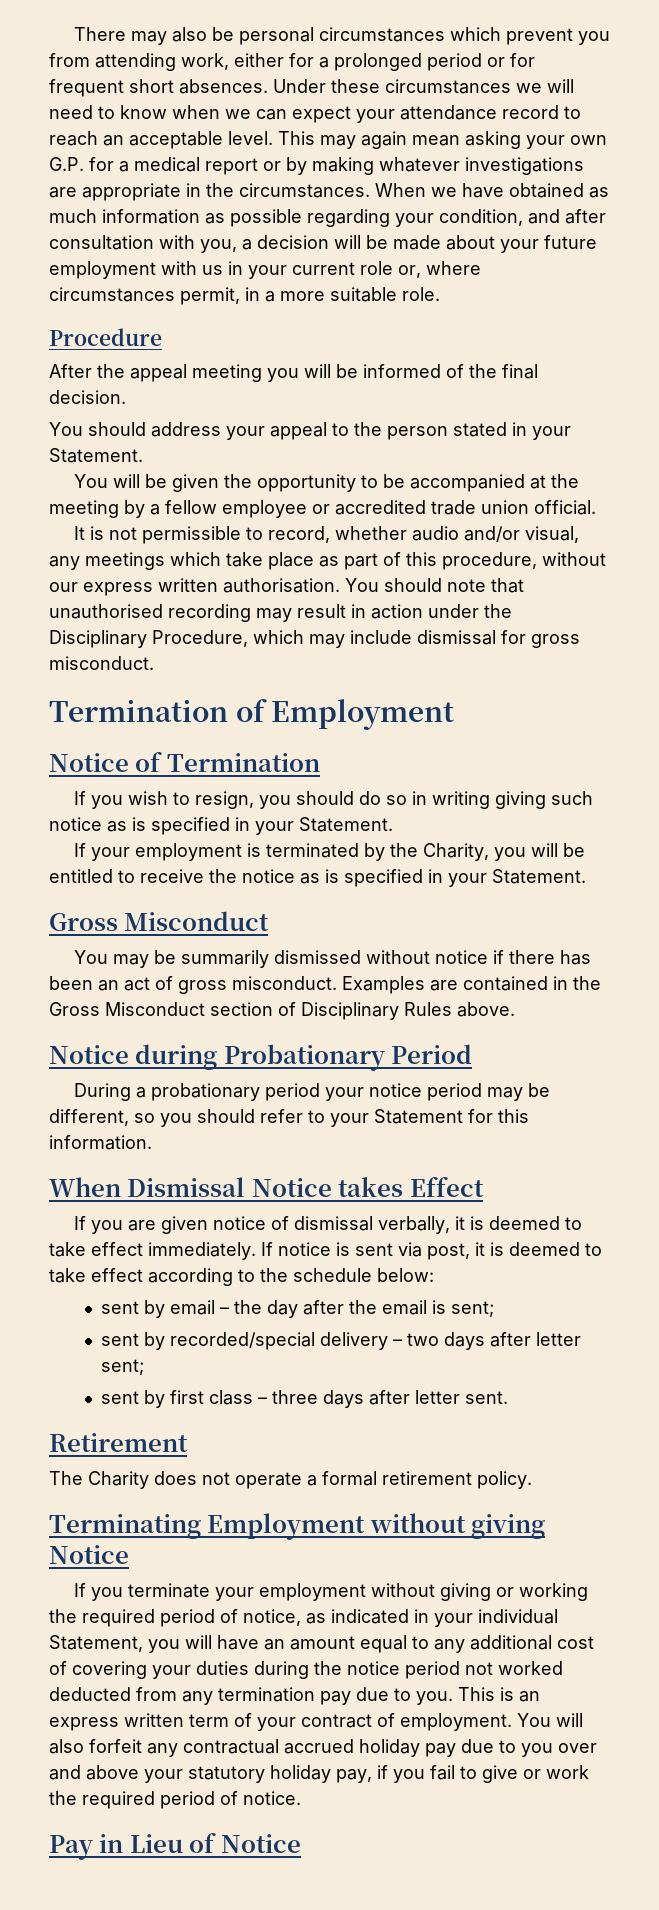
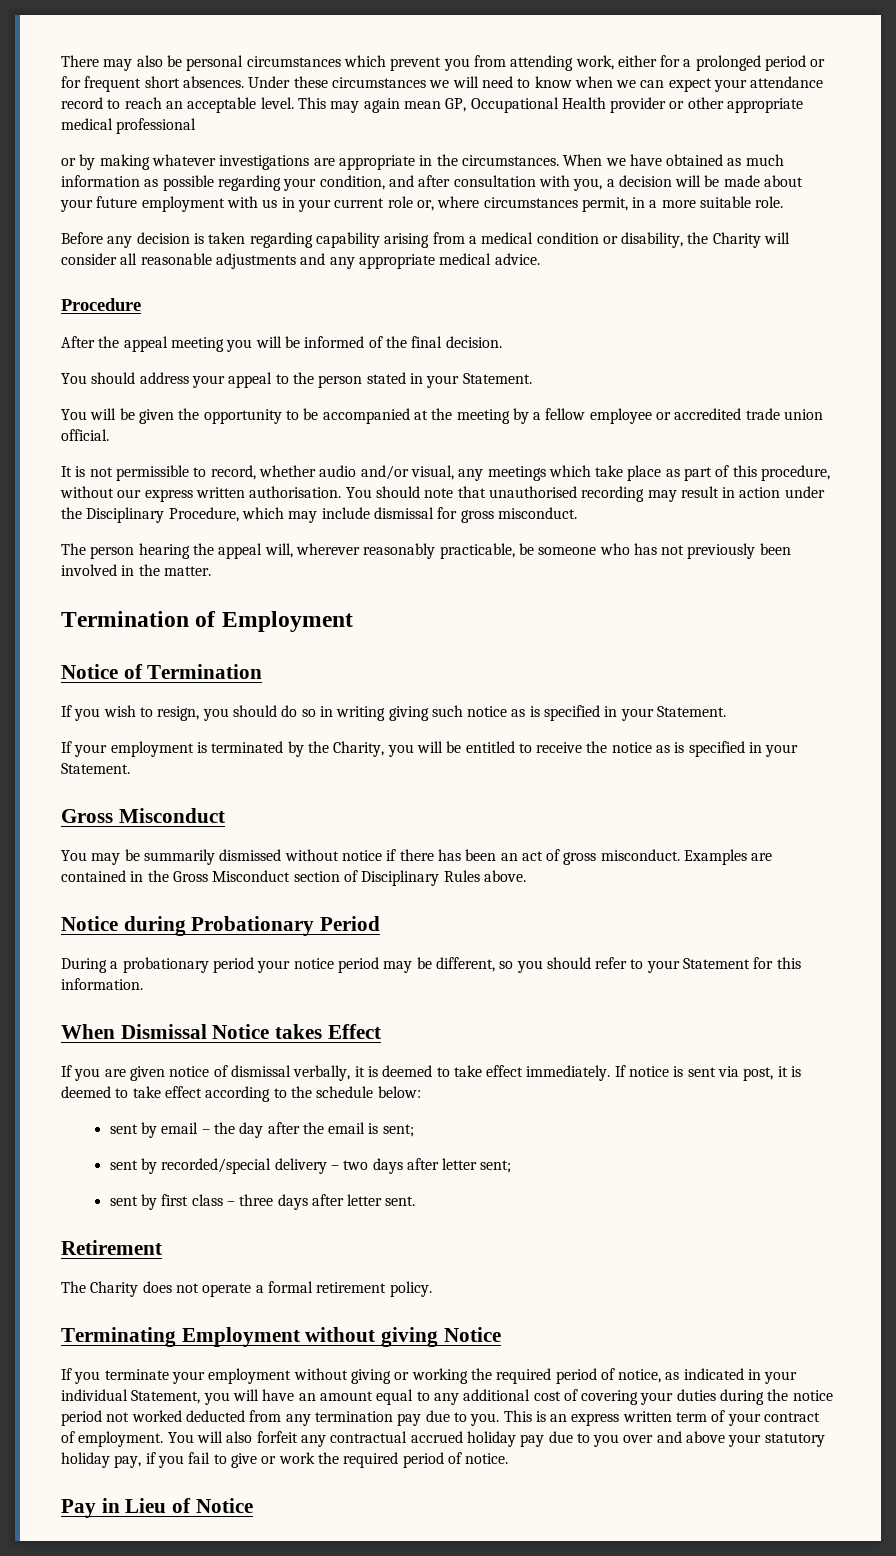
- This may again mean asking your own G.P. for a medical report or by making whatever investigations are appropriate in the circumstances.
+ This may again mean GP, Occupational Health provider or other appropriate medical professional
+ or by making whatever investigations are appropriate in the circumstances.
+ Before any decision is taken regarding capability arising from a medical condition or disability, the Charity will consider all reasonable adjustments and any appropriate medical advice.
+ The person hearing the appeal will, wherever reasonably practicable, be someone who has not previously been involved in the matter.

